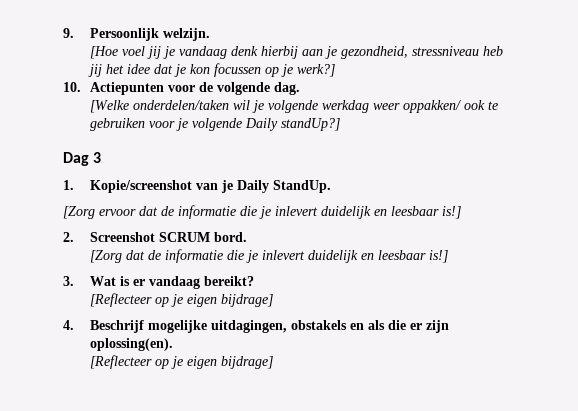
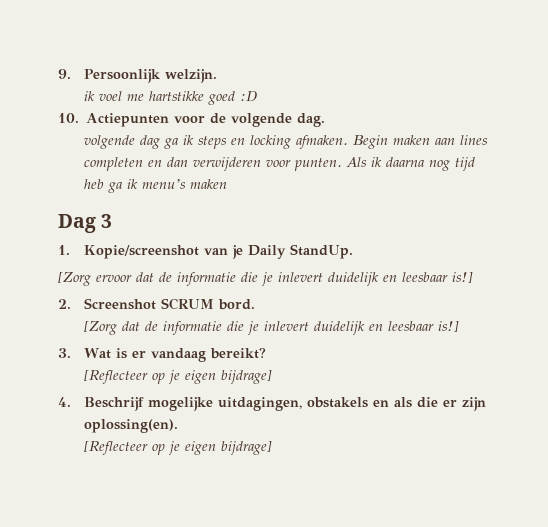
- [Hoe voel jij je vandaag denk hierbij aan je gezondheid, stressniveau heb jij het idee dat je kon focussen op je werk?]
+ ik voel me hartstikke goed :D
- [Welke onderdelen/taken wil je volgende werkdag weer oppakken/ ook te gebruiken voor je volgende Daily standUp?]
+ volgende dag ga ik steps en locking afmaken. Begin maken aan lines completen en dan verwijderen voor punten. Als ik daarna nog tijd heb ga ik menu’s maken

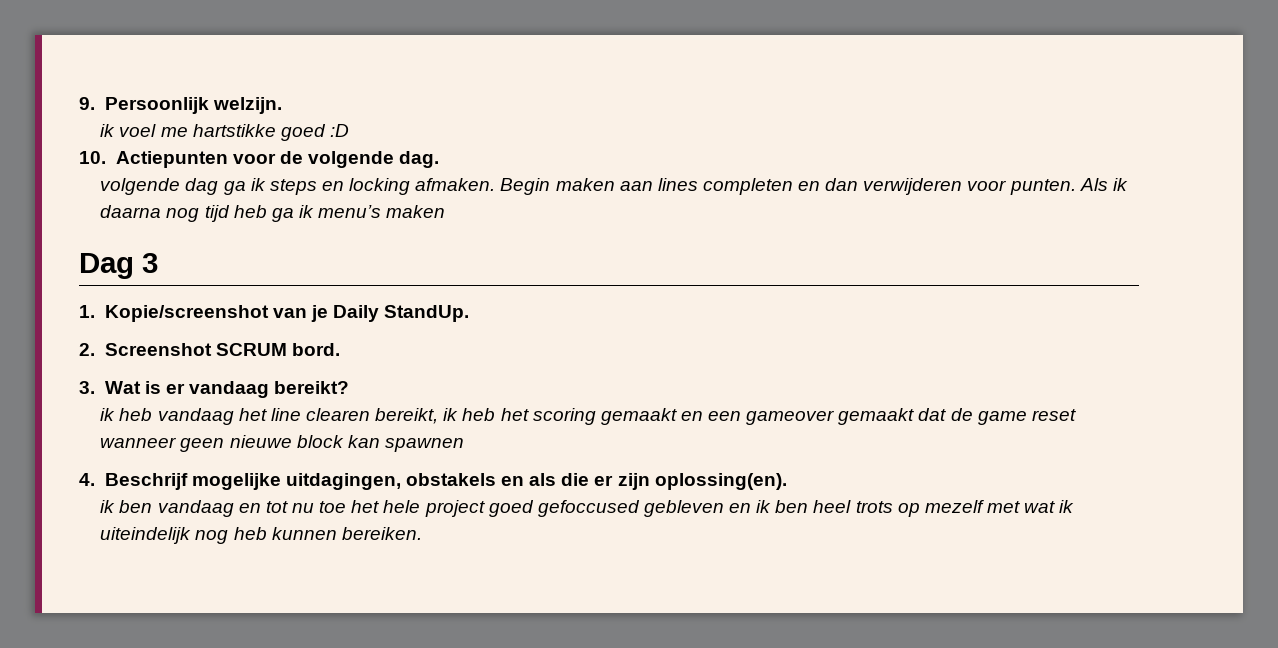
- [Zorg ervoor dat de informatie die je inlevert duidelijk en leesbaar is!]
  2. Screenshot SCRUM bord.
- [Zorg dat de informatie die je inlevert duidelijk en leesbaar is!]
  3. Wat is er vandaag bereikt?
- [Reflecteer op je eigen bijdrage]
+ ik heb vandaag het line clearen bereikt, ik heb het scoring gemaakt en een gameover gemaakt dat de game reset wanneer geen nieuwe block kan spawnen
  4. Beschrijf mogelijke uitdagingen, obstakels en als die er zijn oplossing(en).
- [Reflecteer op je eigen bijdrage]
+ ik ben vandaag en tot nu toe het hele project goed gefoccused gebleven en ik ben heel trots op mezelf met wat ik uiteindelijk nog heb kunnen bereiken.

